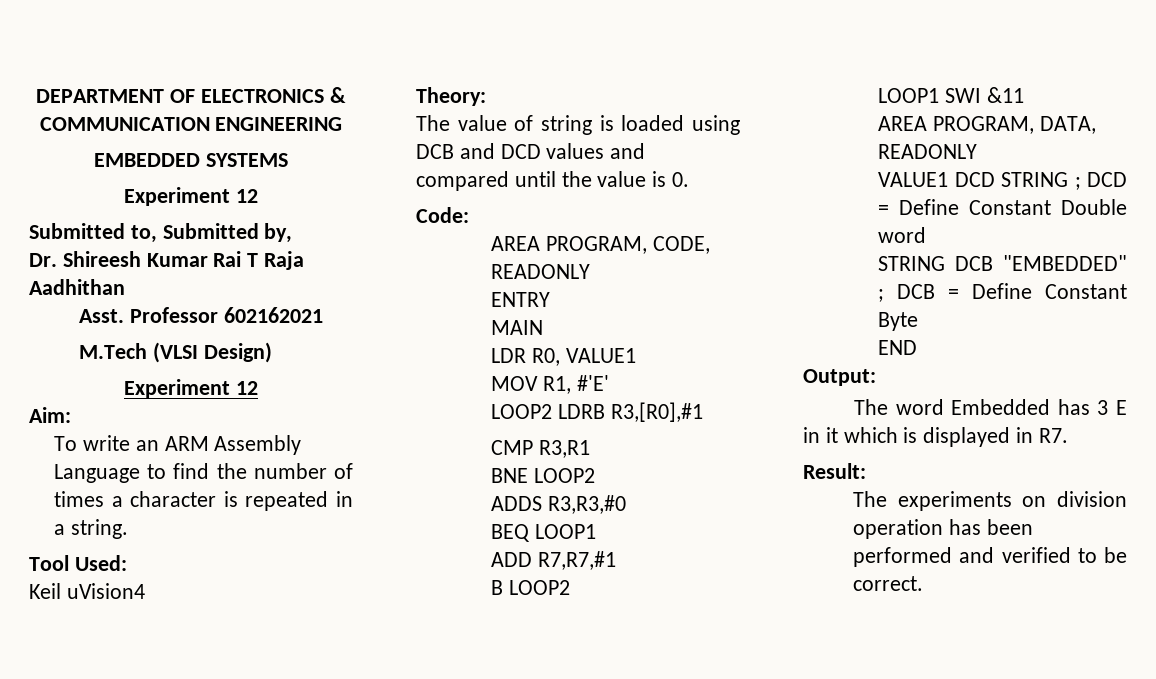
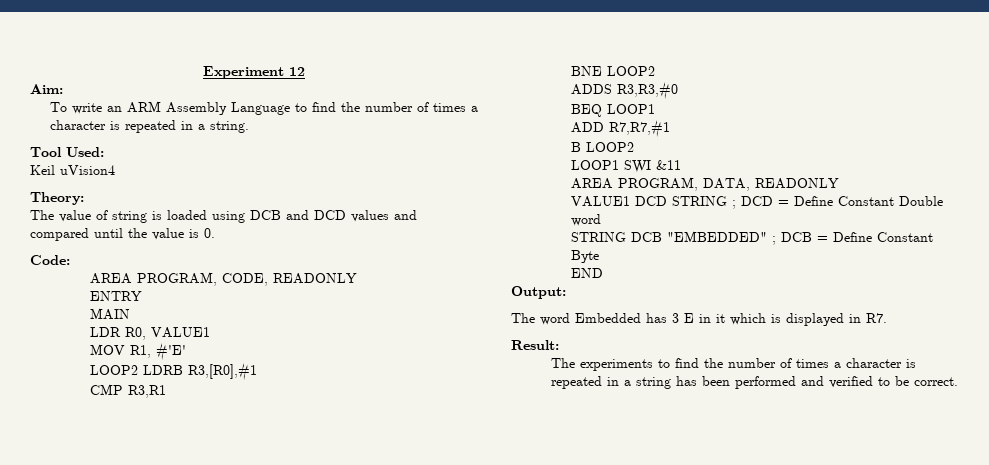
- DEPARTMENT OF ELECTRONICS & COMMUNICATION ENGINEERING
- EMBEDDED SYSTEMS
- Experiment 12
- Submitted to, Submitted by,
- Dr. Shireesh Kumar Rai T Raja Aadhithan
- Asst. Professor 602162021
- M.Tech (VLSI Design)
- The experiments on division operation has been performed and verified to be correct.
+ The experiments to find the number of times a character is repeated in a string has been performed and verified to be correct.

